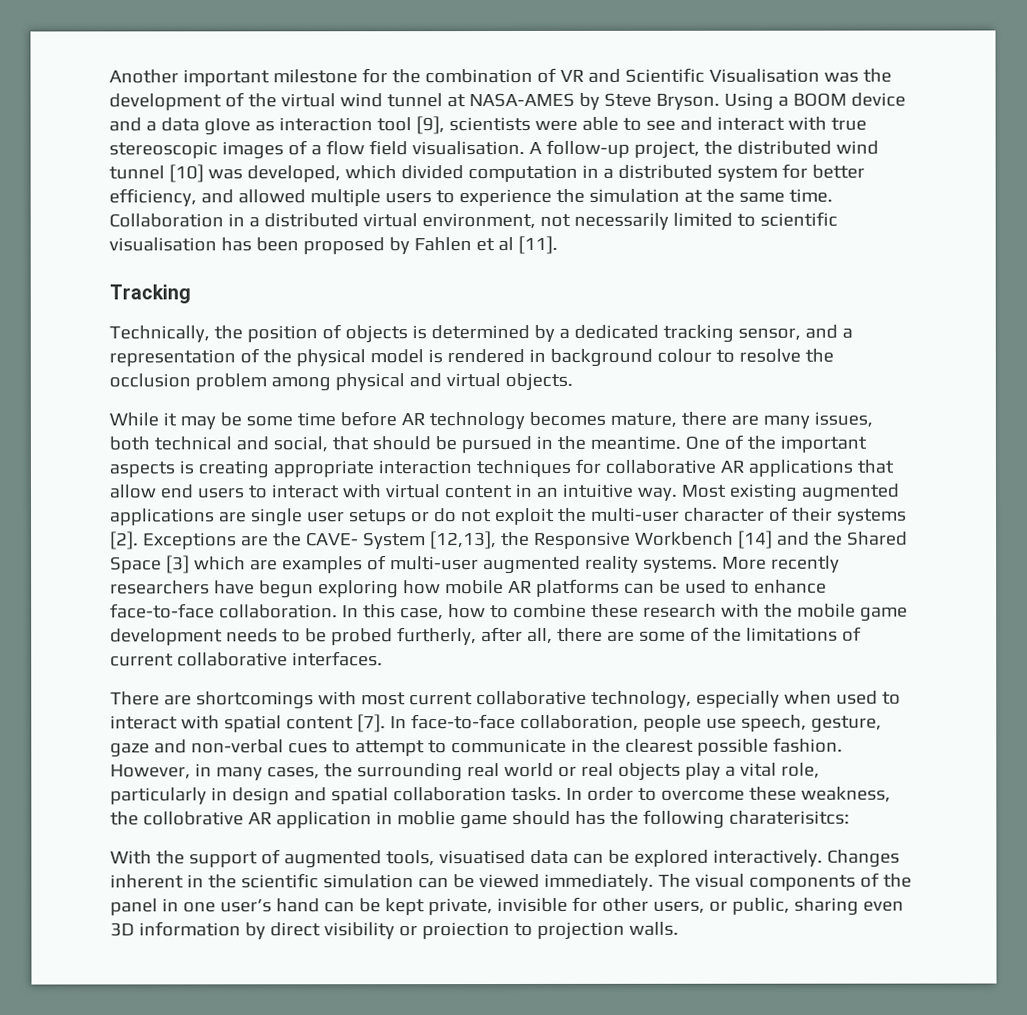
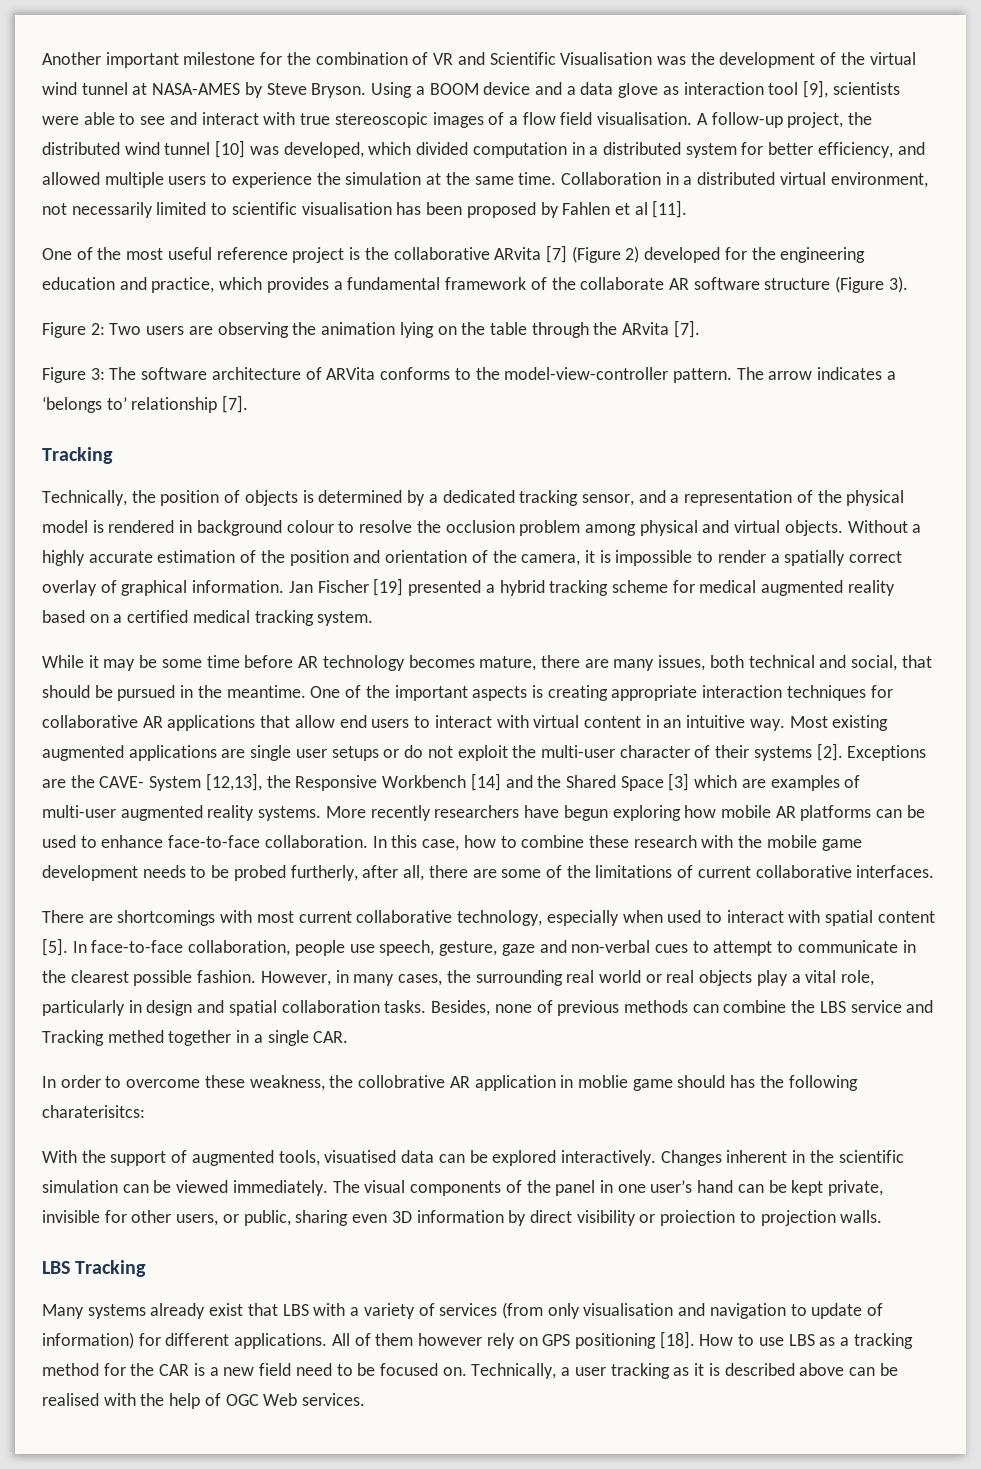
+ One of the most useful reference project is the collaborative ARvita [7] (Figure 2) developed for the engineering education and practice, which provides a fundamental framework of the collaborate AR software structure (Figure 3).
+ Figure 2: Two users are observing the animation lying on the table through the ARvita [7].
+ Figure 3: The software architecture of ARVita conforms to the model-view-controller pattern. The arrow indicates a ‘belongs to’ relationship [7].
+ Without a highly accurate estimation of the position and orientation of the camera, it is impossible to render a spatially correct overlay of graphical information. Jan Fischer [19] presented a hybrid tracking scheme for medical augmented reality based on a certified medical tracking system.
- There are shortcomings with most current collaborative technology, especially when used to interact with spatial content [7].
+ There are shortcomings with most current collaborative technology, especially when used to interact with spatial content [5].
- However, in many cases, the surrounding real world or real objects play a vital role, particularly in design and spatial collaboration tasks. In order to overcome these weakness, the collobrative AR application in moblie game should has the following charaterisitcs:
+ However, in many cases, the surrounding real world or real objects play a vital role, particularly in design and spatial collaboration tasks. Besides, none of previous methods can combine the LBS service and Tracking methed together in a single CAR.
+ In order to overcome these weakness, the collobrative AR application in moblie game should has the following charaterisitcs:
+ LBS Tracking
+ Many systems already exist that LBS with a variety of services (from only visualisation and navigation to update of information) for different applications. All of them however rely on GPS positioning [18]. How to use LBS as a tracking method for the CAR is a new field need to be focused on. Technically, a user tracking as it is described above can be realised with the help of OGC Web services.

